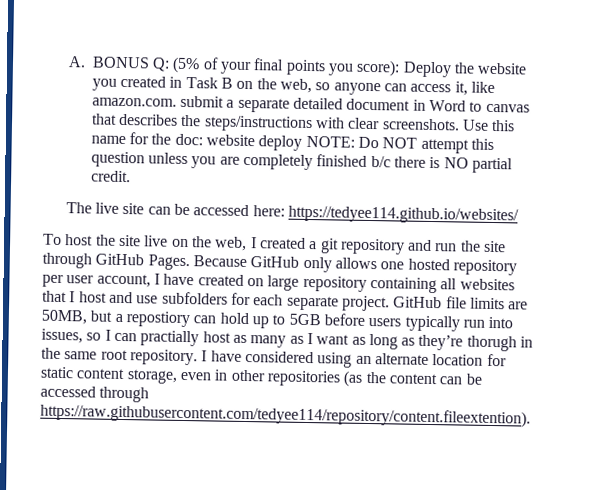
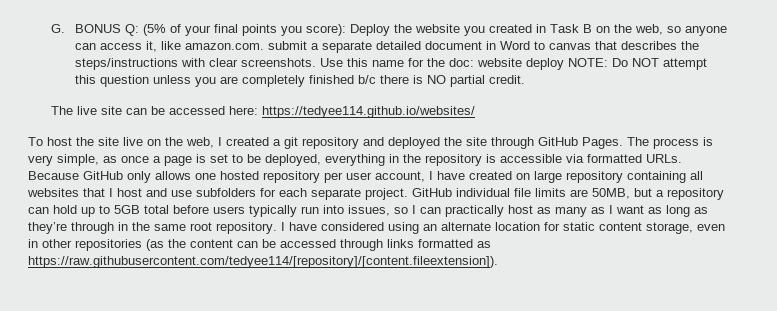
- A. BONUS Q: (5% of your final points you score): Deploy the website you created in Task B on the web, so anyone can access it, like amazon.com. submit a separate detailed document in Word to canvas that describes the steps/instructions with clear screenshots.
+ G. BONUS Q: (5% of your final points you score): Deploy the website you created in Task B on the web, so anyone can access it, like amazon.com. submit a separate detailed document in Word to canvas that describes the steps/instructions with clear screenshots.
- To host the site live on the web, I created a git repository and run the site through GitHub Pages.
+ To host the site live on the web, I created a git repository and deployed the site through GitHub Pages.
+ The process is very simple, as once a page is set to be deployed, everything in the repository is accessible via formatted URLs.
- GitHub file limits are 50MB, but a repostiory can hold up to 5GB before users typically run into issues, so I can practially host as many as I want as long as they’re thorugh in the same root repository.
+ GitHub individual file limits are 50MB, but a repository can hold up to 5GB total before users typically run into issues, so I can practically host as many as I want as long as they’re through in the same root repository.
- I have considered using an alternate location for static content storage, even in other repositories (as the content can be accessed through https://raw.githubusercontent.com/tedyee114/repository/content.fileextention).
+ I have considered using an alternate location for static content storage, even in other repositories (as the content can be accessed through links formatted as https://raw.githubusercontent.com/tedyee114/[repository]/[content.fileextension]).

